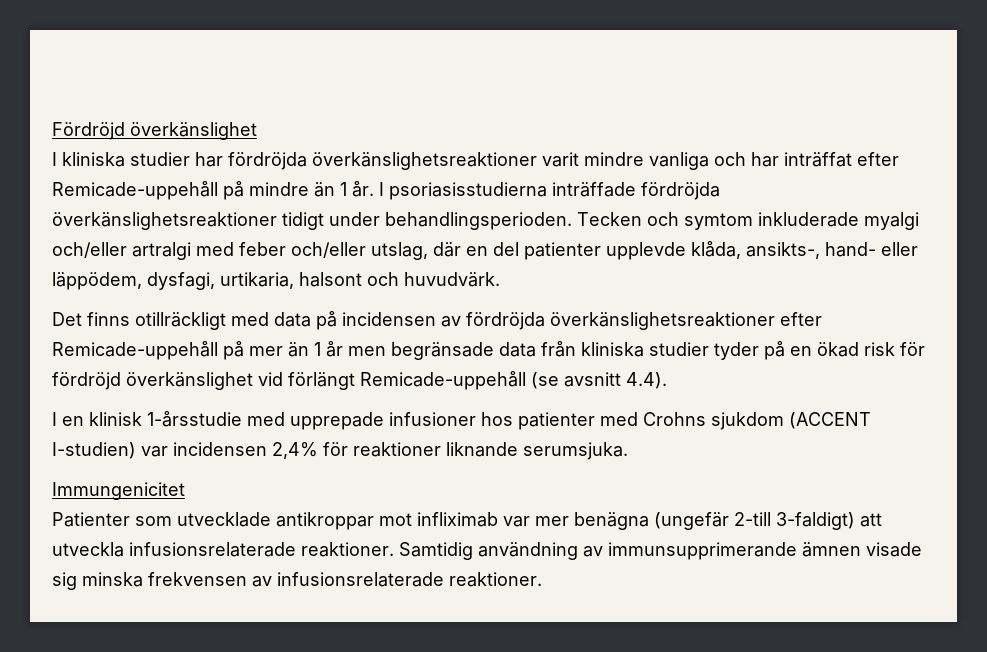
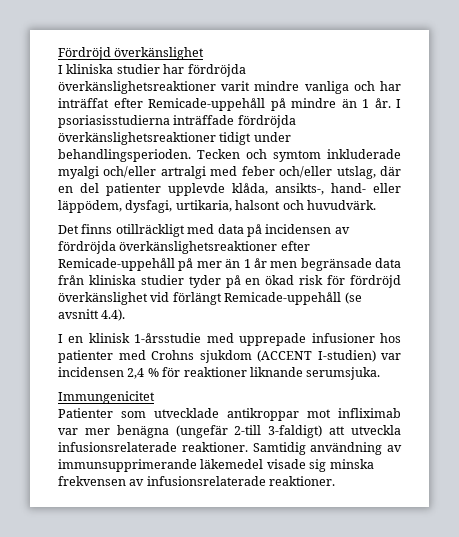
- I en klinisk 1-årsstudie med upprepade infusioner hos patienter med Crohns sjukdom (ACCENT I-studien) var incidensen 2,4% för reaktioner liknande serumsjuka.
+ I en klinisk 1-årsstudie med upprepade infusioner hos patienter med Crohns sjukdom (ACCENT I-studien) var incidensen 2,4 % för reaktioner liknande serumsjuka.
- Samtidig användning av immunsupprimerande ämnen visade sig minska frekvensen av infusionsrelaterade reaktioner.
+ Samtidig användning av immunsupprimerande läkemedel visade sig minska frekvensen av infusionsrelaterade reaktioner.

